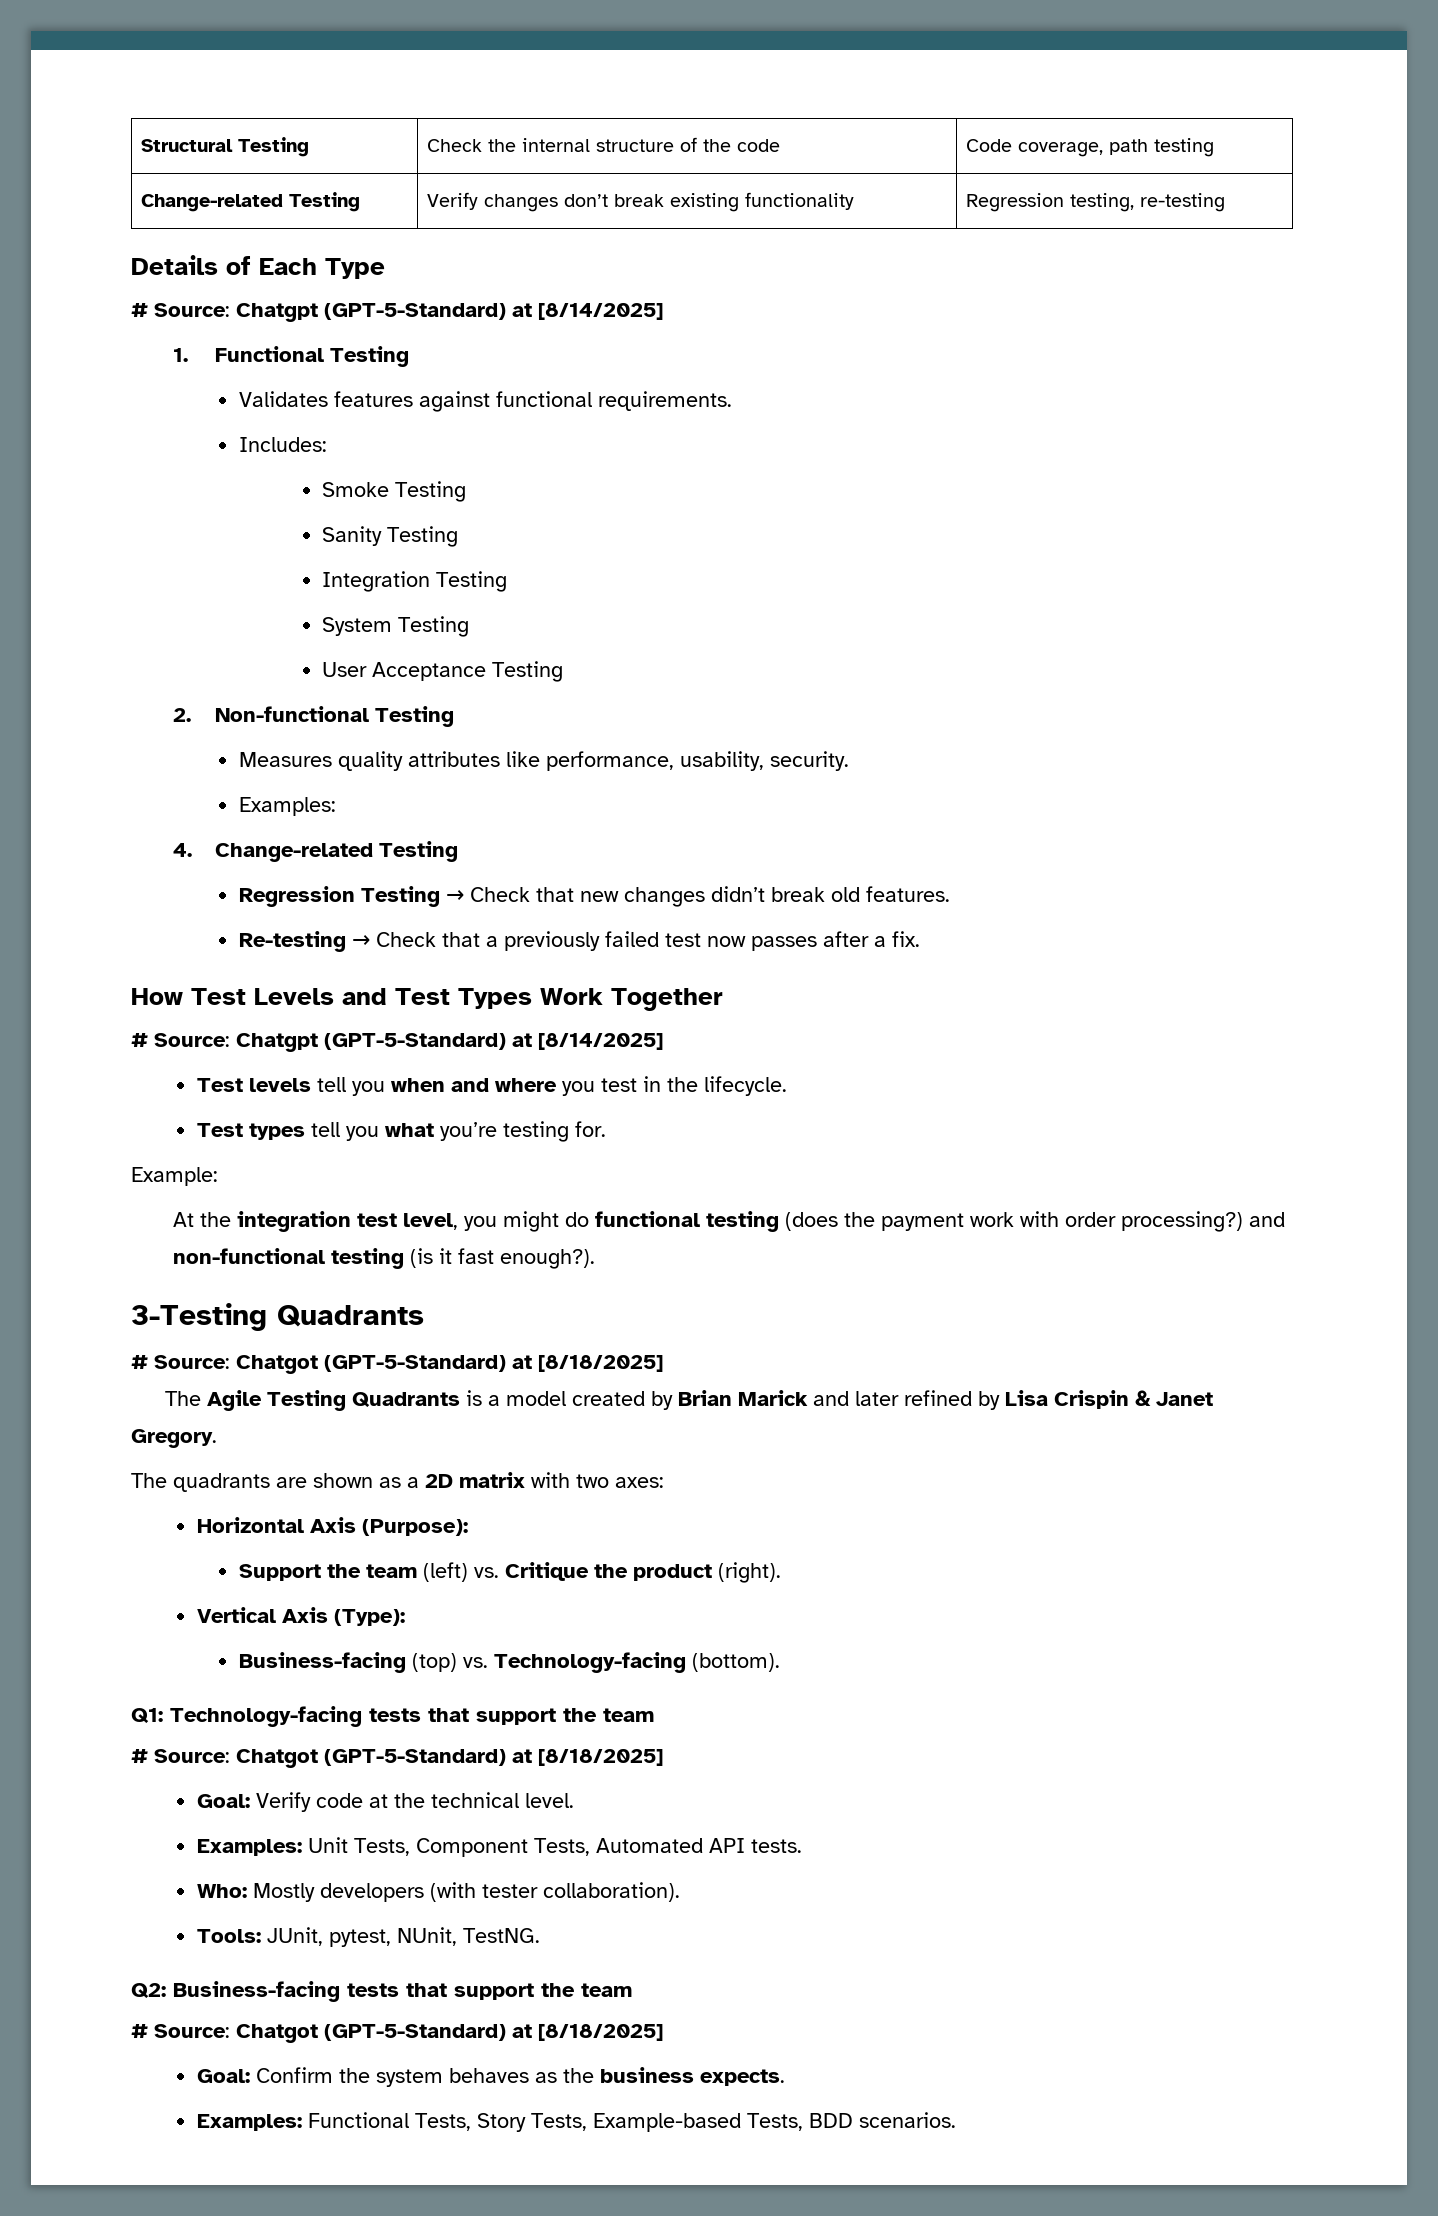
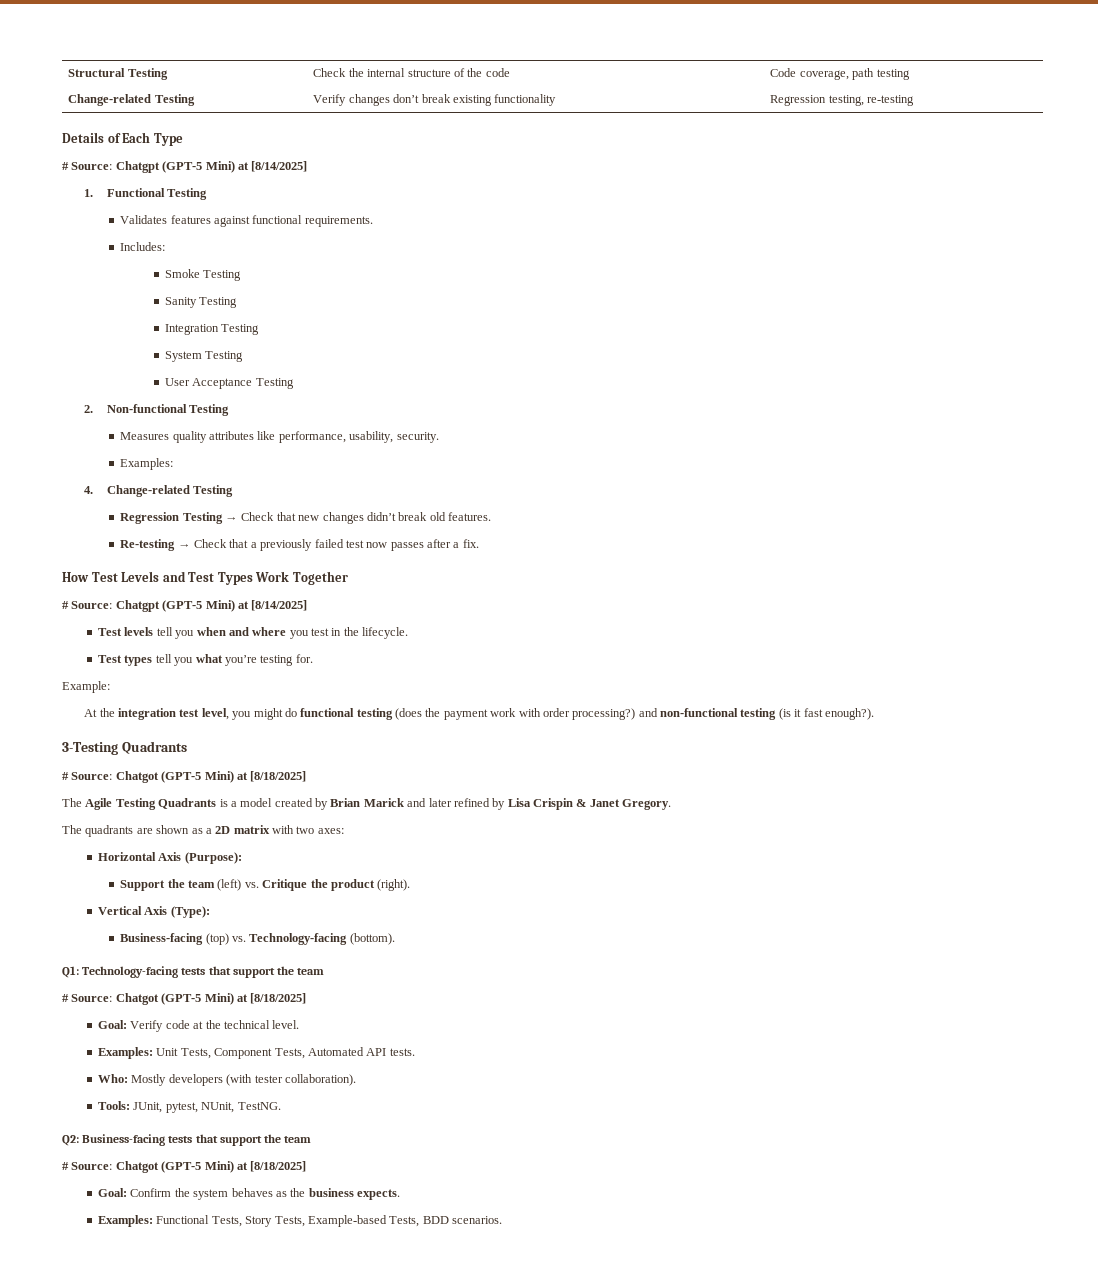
  Details of Each Type
- # Source: Chatgpt (GPT-5-Standard) at [8/14/2025]
+ # Source: Chatgpt (GPT‑5 Mini) at [8/14/2025]
  How Test Levels and Test Types Work Together
- # Source: Chatgpt (GPT-5-Standard) at [8/14/2025]
+ # Source: Chatgpt (GPT‑5 Mini) at [8/14/2025]
  3-Testing Quadrants
- # Source: Chatgot (GPT-5-Standard) at [8/18/2025]
+ # Source: Chatgot (GPT‑5 Mini) at [8/18/2025]
  Q1: Technology-facing tests that support the team
- # Source: Chatgot (GPT-5-Standard) at [8/18/2025]
+ # Source: Chatgot (GPT‑5 Mini) at [8/18/2025]
  Q2: Business-facing tests that support the team
- # Source: Chatgot (GPT-5-Standard) at [8/18/2025]
+ # Source: Chatgot (GPT‑5 Mini) at [8/18/2025]

